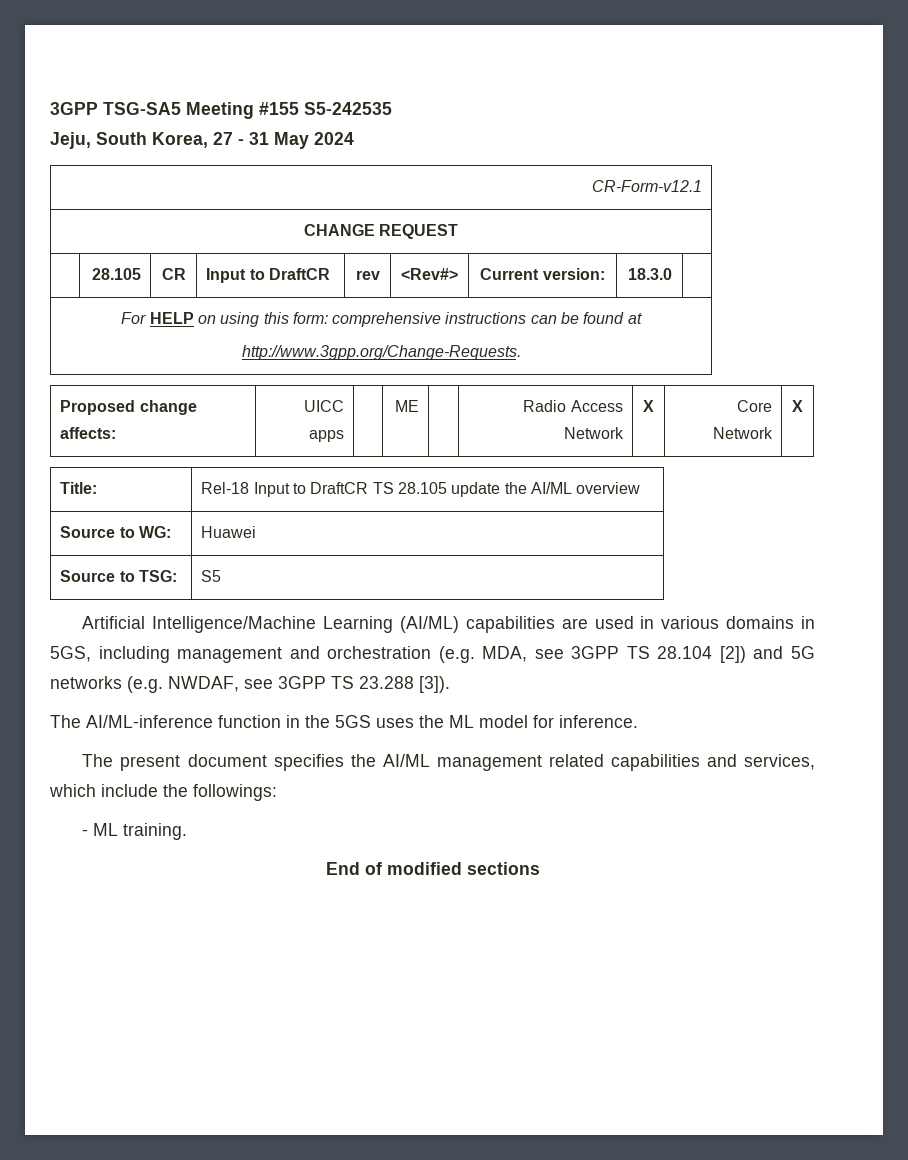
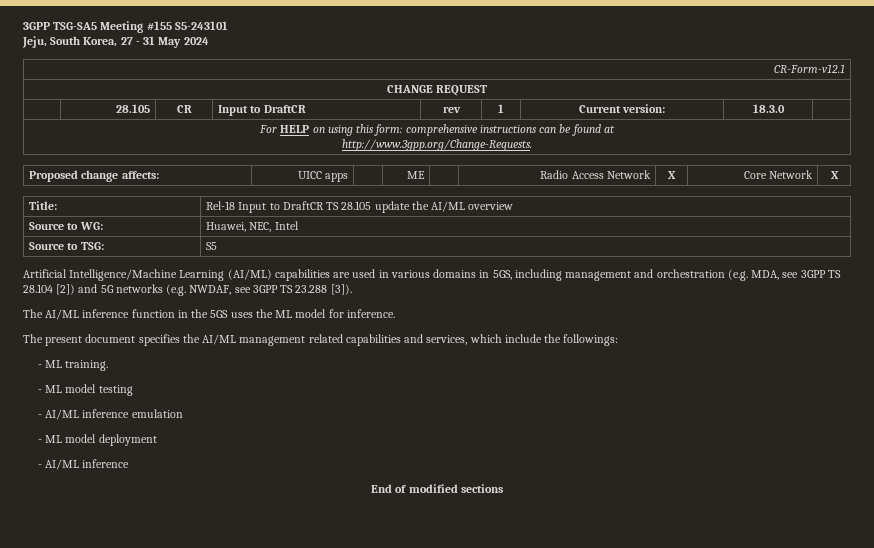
- 3GPP TSG-SA5 Meeting #155 S5-242535
+ 3GPP TSG-SA5 Meeting #155 S5-243101
- | 28.105 | CR | Input to DraftCR | rev | <Rev#> | Current version: | 18.3.0 |
+ | 28.105 | CR | Input to DraftCR | rev | 1 | Current version: | 18.3.0 |
- Source to WG: | Huawei
+ Source to WG: | Huawei, NEC, Intel
- The AI/ML-inference function in the 5GS uses the ML model for inference.
+ The AI/ML inference function in the 5GS uses the ML model for inference.
+ - ML model testing
+ - AI/ML inference emulation
+ - ML model deployment
+ - AI/ML inference

